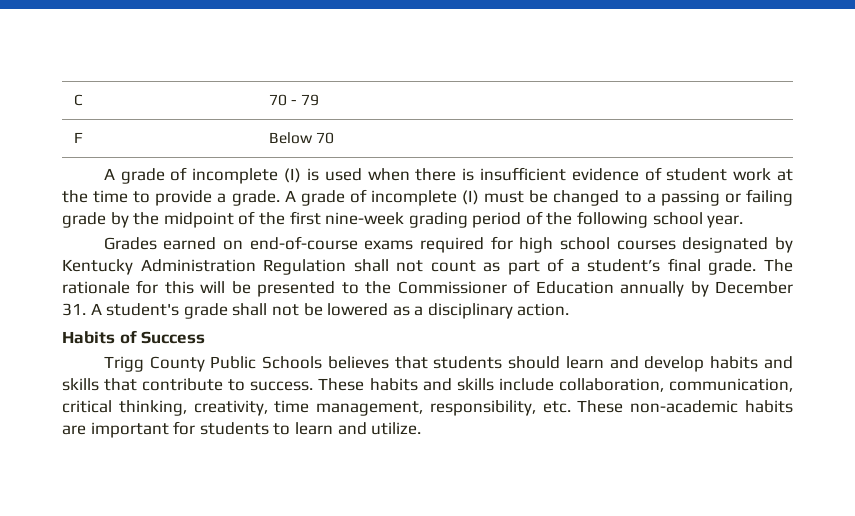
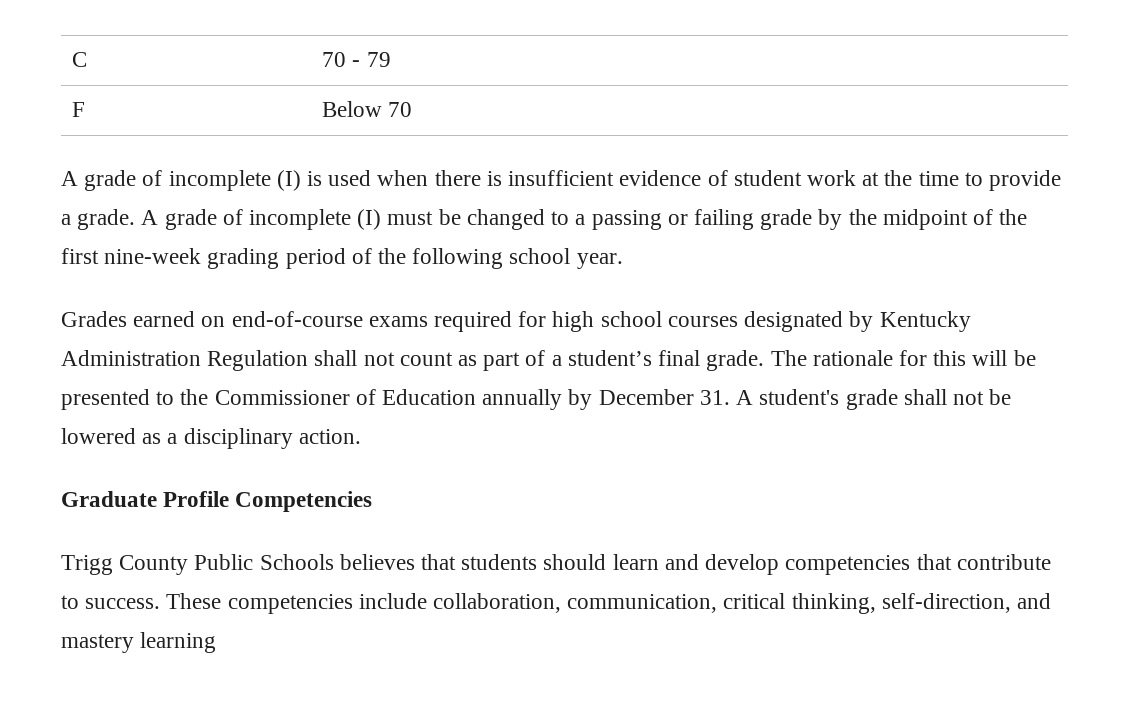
- Habits of Success
+ Graduate Profile Competencies
- Trigg County Public Schools believes that students should learn and develop habits and skills that contribute to success.
+ Trigg County Public Schools believes that students should learn and develop competencies that contribute to success.
- These habits and skills include collaboration, communication, critical thinking, creativity, time management, responsibility, etc. These non-academic habits are important for students to learn and utilize.
+ These competencies include collaboration, communication, critical thinking, self-direction, and mastery learning

